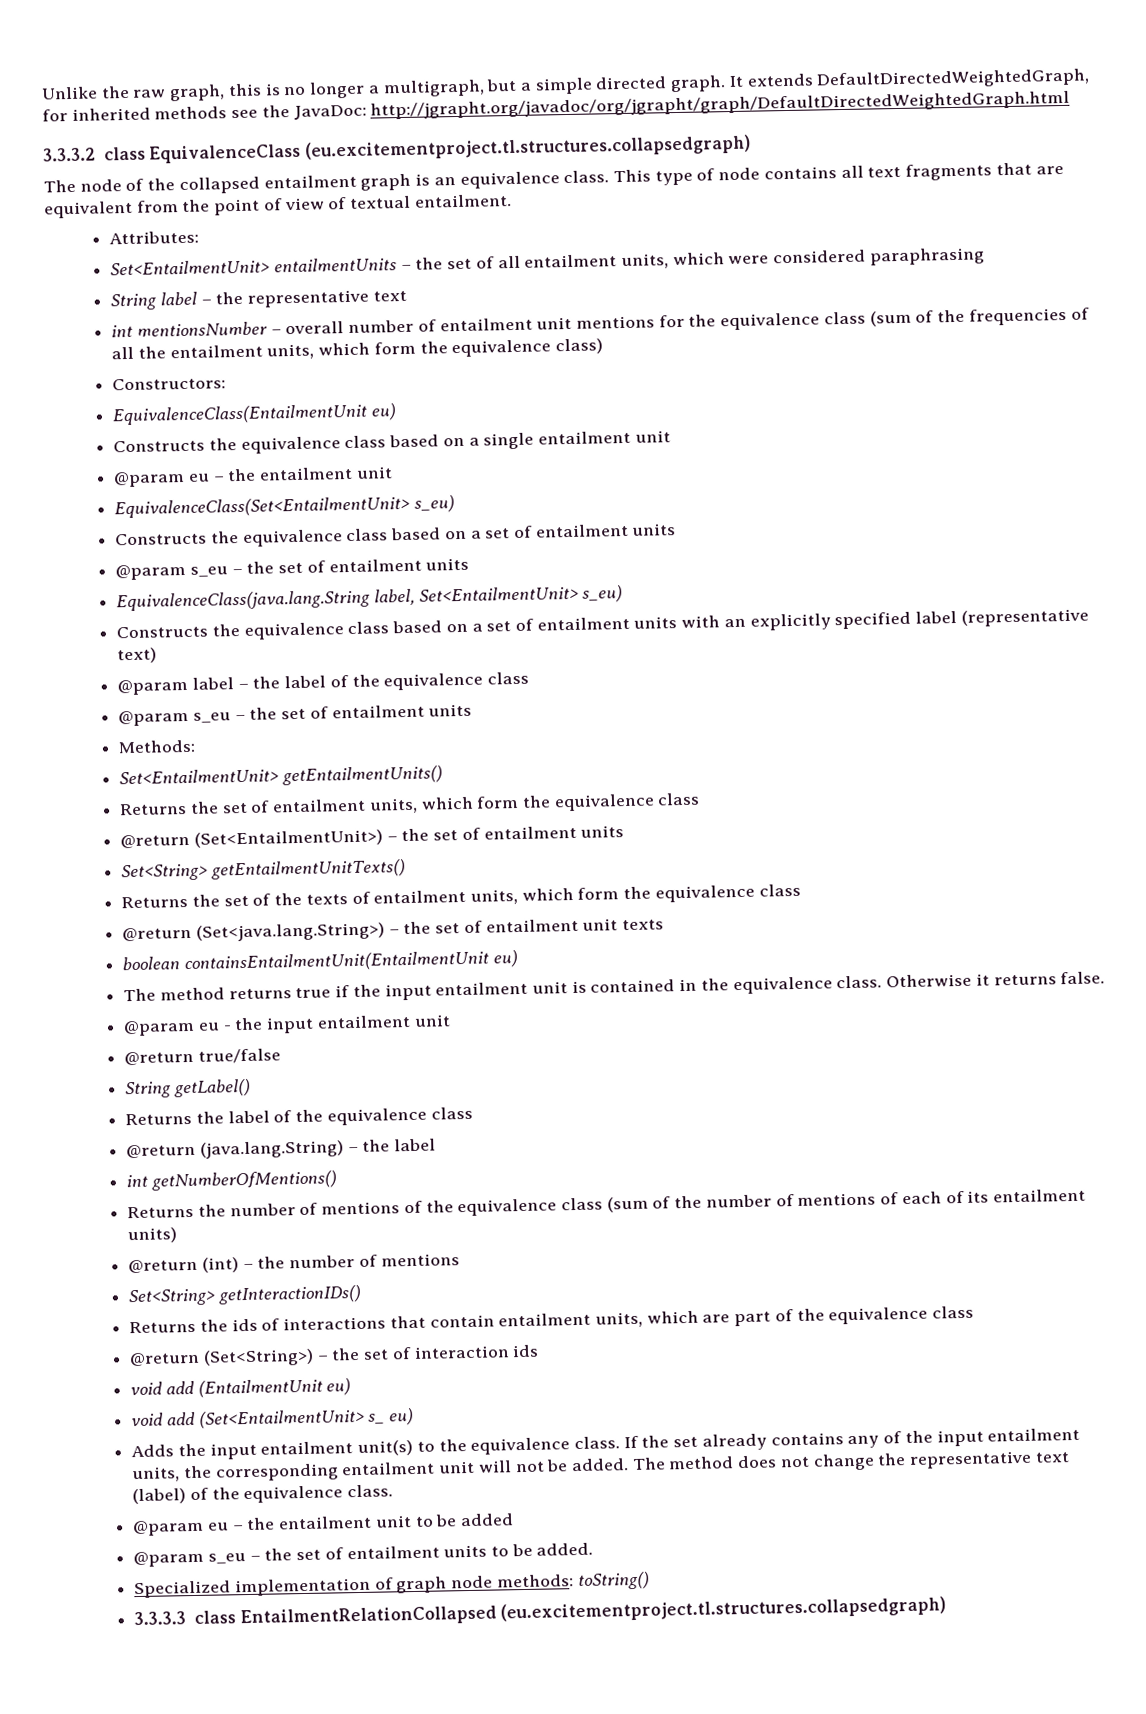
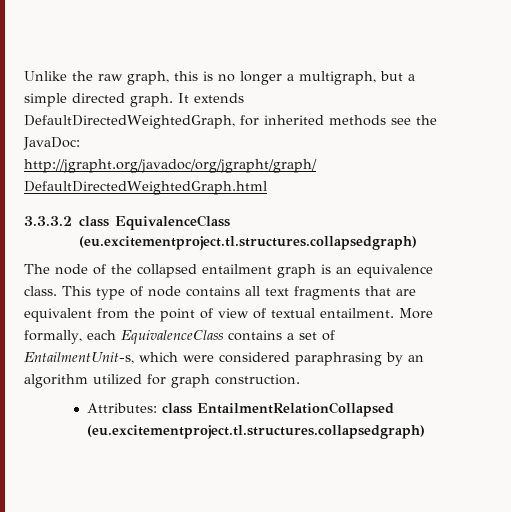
- This type of node contains all text fragments that are equivalent from the point of view of textual entailment.
- Attributes:
- Set<EntailmentUnit> entailmentUnits – the set of all entailment units, which were considered paraphrasing
- String label – the representative text
- int mentionsNumber – overall number of entailment unit mentions for the equivalence class (sum of the frequencies of all the entailment units, which form the equivalence class)
- Constructors:
- EquivalenceClass(EntailmentUnit eu)
- Constructs the equivalence class based on a single entailment unit
- @param eu – the entailment unit
- EquivalenceClass(Set<EntailmentUnit> s_eu)
- Constructs the equivalence class based on a set of entailment units
- @param s_eu – the set of entailment units
- EquivalenceClass(java.lang.String label, Set<EntailmentUnit> s_eu)
- Constructs the equivalence class based on a set of entailment units with an explicitly specified label (representative text)
- @param label – the label of the equivalence class
- @param s_eu – the set of entailment units
- Methods:
- Set<EntailmentUnit> getEntailmentUnits()
- Returns the set of entailment units, which form the equivalence class
- @return (Set<EntailmentUnit>) – the set of entailment units
- Set<String> getEntailmentUnitTexts()
- Returns the set of the texts of entailment units, which form the equivalence class
- @return (Set<java.lang.String>) – the set of entailment unit texts
- boolean containsEntailmentUnit(EntailmentUnit eu)
- The method returns true if the input entailment unit is contained in the equivalence class. Otherwise it returns false.
- @param eu - the input entailment unit
- @return true/false
- String getLabel()
- Returns the label of the equivalence class
- @return (java.lang.String) – the label
- int getNumberOfMentions()
- Returns the number of mentions of the equivalence class (sum of the number of mentions of each of its entailment units)
- @return (int) – the number of mentions
- Set<String> getInteractionIDs()
- Returns the ids of interactions that contain entailment units, which are part of the equivalence class
- @return (Set<String>) – the set of interaction ids
- void add (EntailmentUnit eu)
- void add (Set<EntailmentUnit> s_ eu)
- Adds the input entailment unit(s) to the equivalence class. If the set already contains any of the input entailment units, the corresponding entailment unit will not be added. The method does not change the representative text (label) of the equivalence class.
- @param eu – the entailment unit to be added
- @param s_eu – the set of entailment units to be added.
- Specialized implementation of graph node methods: toString()
- 3.3.3.3 class EntailmentRelationCollapsed (eu.excitementproject.tl.structures.collapsedgraph)
+ This type of node contains all text fragments that are equivalent from the point of view of textual entailment. More formally, each EquivalenceClass contains a set of EntailmentUnit-s, which were considered paraphrasing by an algorithm utilized for graph construction.
+ Attributes: class EntailmentRelationCollapsed (eu.excitementproject.tl.structures.collapsedgraph)

